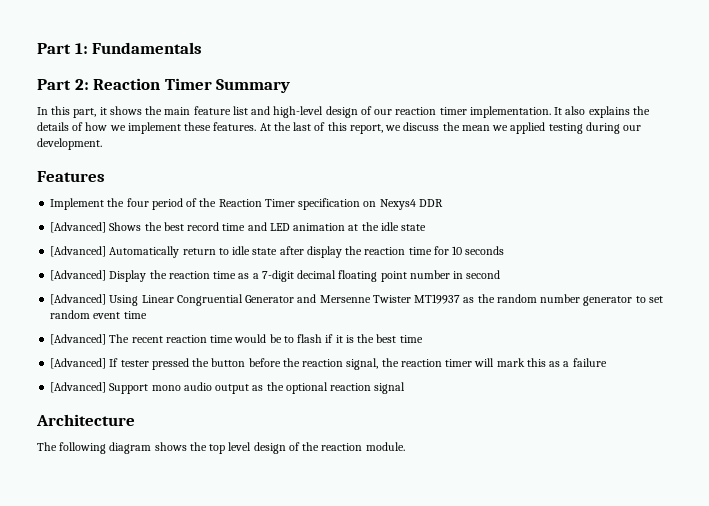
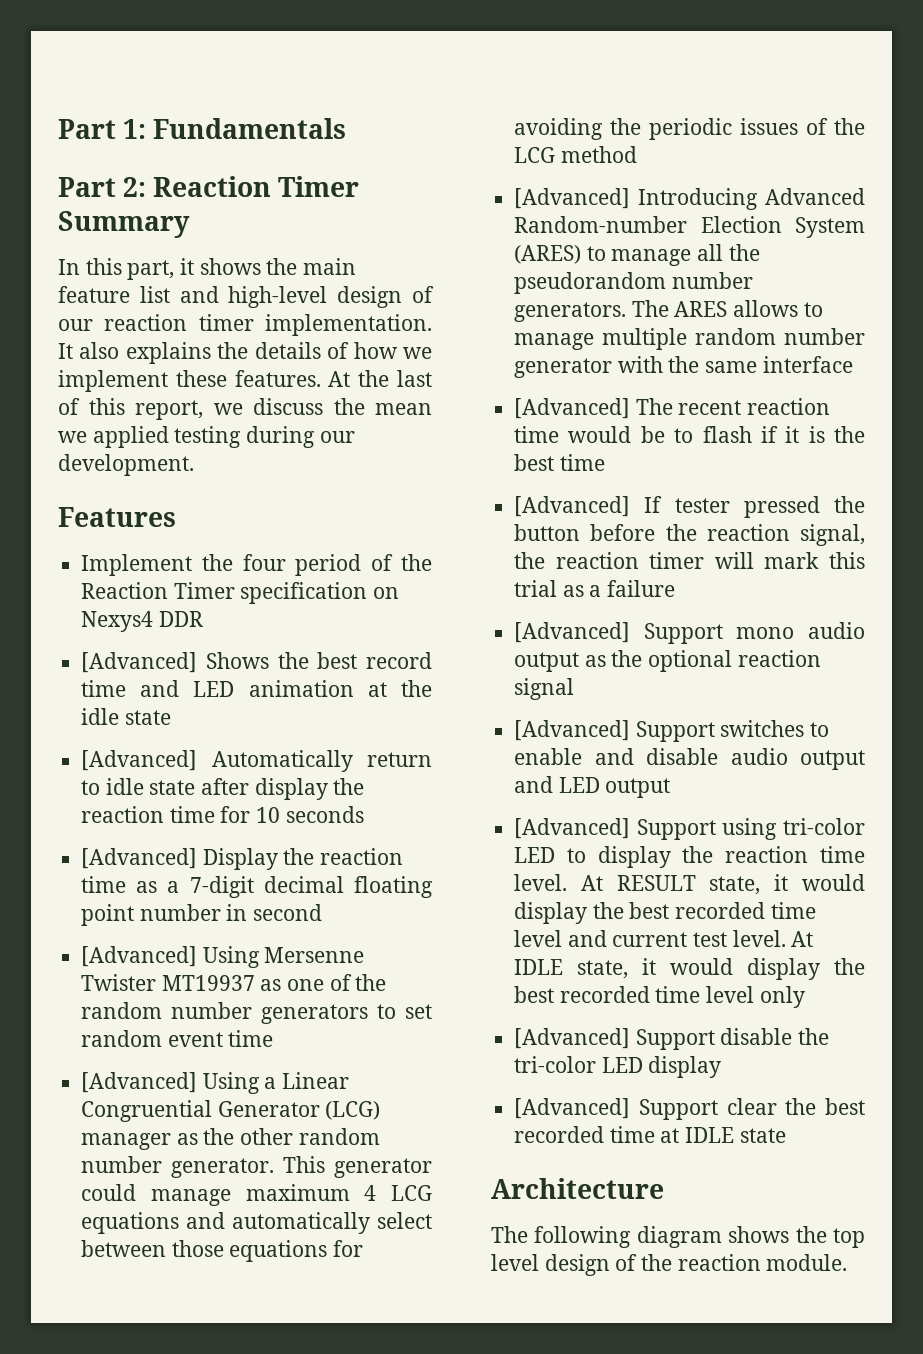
- [Advanced] Using Linear Congruential Generator and Mersenne Twister MT19937 as the random number generator to set random event time
+ [Advanced] Using Mersenne Twister MT19937 as one of the random number generators to set random event time
+ [Advanced] Using a Linear Congruential Generator (LCG) manager as the other random number generator. This generator could manage maximum 4 LCG equations and automatically select between those equations for avoiding the periodic issues of the LCG method
+ [Advanced] Introducing Advanced Random-number Election System (ARES) to manage all the pseudorandom number generators. The ARES allows to manage multiple random number generator with the same interface
- [Advanced] If tester pressed the button before the reaction signal, the reaction timer will mark this as a failure
+ [Advanced] If tester pressed the button before the reaction signal, the reaction timer will mark this trial as a failure
+ [Advanced] Support switches to enable and disable audio output and LED output
+ [Advanced] Support using tri-color LED to display the reaction time level. At RESULT state, it would display the best recorded time level and current test level. At IDLE state, it would display the best recorded time level only
+ [Advanced] Support disable the tri-color LED display
+ [Advanced] Support clear the best recorded time at IDLE state

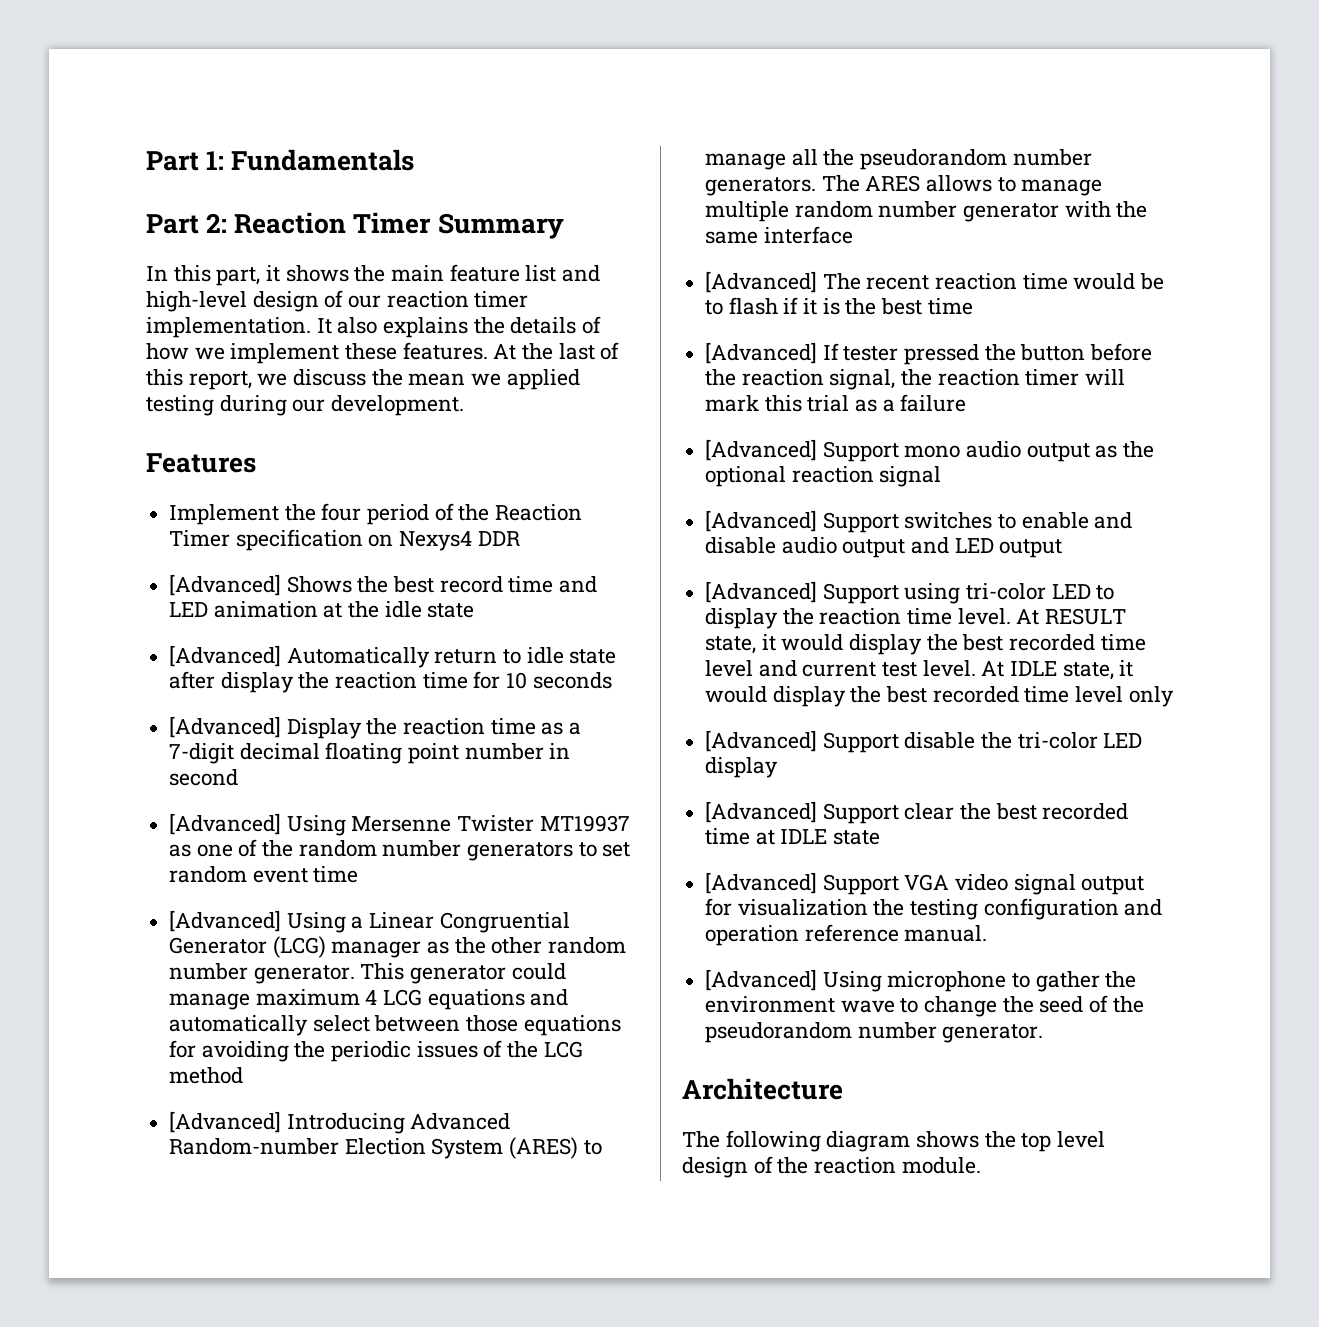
+ [Advanced] Support VGA video signal output for visualization the testing configuration and operation reference manual.
+ [Advanced] Using microphone to gather the environment wave to change the seed of the pseudorandom number generator.

